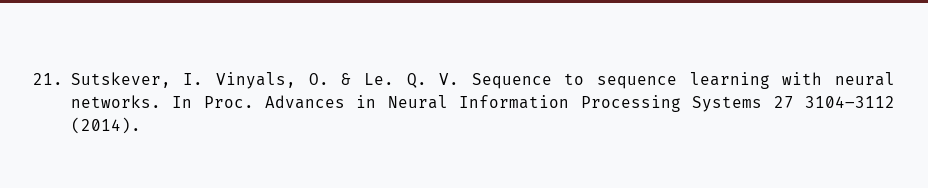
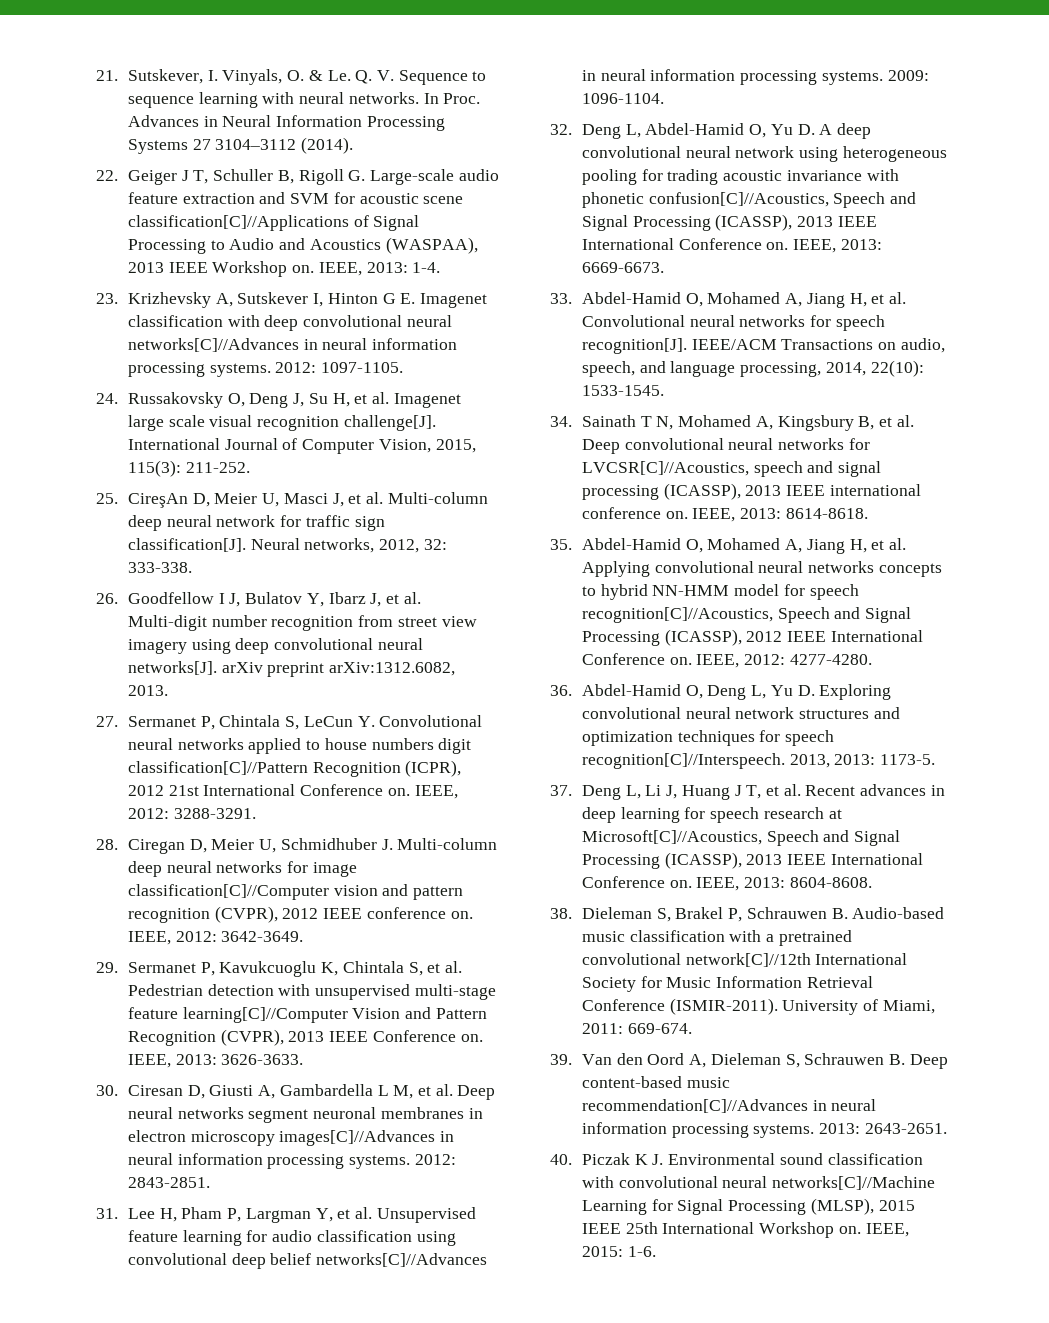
+ 22. Geiger J T, Schuller B, Rigoll G. Large-scale audio feature extraction and SVM for acoustic scene classification[C]//Applications of Signal Processing to Audio and Acoustics (WASPAA), 2013 IEEE Workshop on. IEEE, 2013: 1-4.
+ 23. Krizhevsky A, Sutskever I, Hinton G E. Imagenet classification with deep convolutional neural networks[C]//Advances in neural information processing systems. 2012: 1097-1105.
+ 24. Russakovsky O, Deng J, Su H, et al. Imagenet large scale visual recognition challenge[J]. International Journal of Computer Vision, 2015, 115(3): 211-252.
+ 25. CireşAn D, Meier U, Masci J, et al. Multi-column deep neural network for traffic sign classification[J]. Neural networks, 2012, 32: 333-338.
+ 26. Goodfellow I J, Bulatov Y, Ibarz J, et al. Multi-digit number recognition from street view imagery using deep convolutional neural networks[J]. arXiv preprint arXiv:1312.6082, 2013.
+ 27. Sermanet P, Chintala S, LeCun Y. Convolutional neural networks applied to house numbers digit classification[C]//Pattern Recognition (ICPR), 2012 21st International Conference on. IEEE, 2012: 3288-3291.
+ 28. Ciregan D, Meier U, Schmidhuber J. Multi-column deep neural networks for image classification[C]//Computer vision and pattern recognition (CVPR), 2012 IEEE conference on. IEEE, 2012: 3642-3649.
+ 29. Sermanet P, Kavukcuoglu K, Chintala S, et al. Pedestrian detection with unsupervised multi-stage feature learning[C]//Computer Vision and Pattern Recognition (CVPR), 2013 IEEE Conference on. IEEE, 2013: 3626-3633.
+ 30. Ciresan D, Giusti A, Gambardella L M, et al. Deep neural networks segment neuronal membranes in electron microscopy images[C]//Advances in neural information processing systems. 2012: 2843-2851.
+ 31. Lee H, Pham P, Largman Y, et al. Unsupervised feature learning for audio classification using convolutional deep belief networks[C]//Advances in neural information processing systems. 2009: 1096-1104.
+ 32. Deng L, Abdel-Hamid O, Yu D. A deep convolutional neural network using heterogeneous pooling for trading acoustic invariance with phonetic confusion[C]//Acoustics, Speech and Signal Processing (ICASSP), 2013 IEEE International Conference on. IEEE, 2013: 6669-6673.
+ 33. Abdel-Hamid O, Mohamed A, Jiang H, et al. Convolutional neural networks for speech recognition[J]. IEEE/ACM Transactions on audio, speech, and language processing, 2014, 22(10): 1533-1545.
+ 34. Sainath T N, Mohamed A, Kingsbury B, et al. Deep convolutional neural networks for LVCSR[C]//Acoustics, speech and signal processing (ICASSP), 2013 IEEE international conference on. IEEE, 2013: 8614-8618.
+ 35. Abdel-Hamid O, Mohamed A, Jiang H, et al. Applying convolutional neural networks concepts to hybrid NN-HMM model for speech recognition[C]//Acoustics, Speech and Signal Processing (ICASSP), 2012 IEEE International Conference on. IEEE, 2012: 4277-4280.
+ 36. Abdel-Hamid O, Deng L, Yu D. Exploring convolutional neural network structures and optimization techniques for speech recognition[C]//Interspeech. 2013, 2013: 1173-5.
+ 37. Deng L, Li J, Huang J T, et al. Recent advances in deep learning for speech research at Microsoft[C]//Acoustics, Speech and Signal Processing (ICASSP), 2013 IEEE International Conference on. IEEE, 2013: 8604-8608.
+ 38. Dieleman S, Brakel P, Schrauwen B. Audio-based music classification with a pretrained convolutional network[C]//12th International Society for Music Information Retrieval Conference (ISMIR-2011). University of Miami, 2011: 669-674.
+ 39. Van den Oord A, Dieleman S, Schrauwen B. Deep content-based music recommendation[C]//Advances in neural information processing systems. 2013: 2643-2651.
+ 40. Piczak K J. Environmental sound classification with convolutional neural networks[C]//Machine Learning for Signal Processing (MLSP), 2015 IEEE 25th International Workshop on. IEEE, 2015: 1-6.

